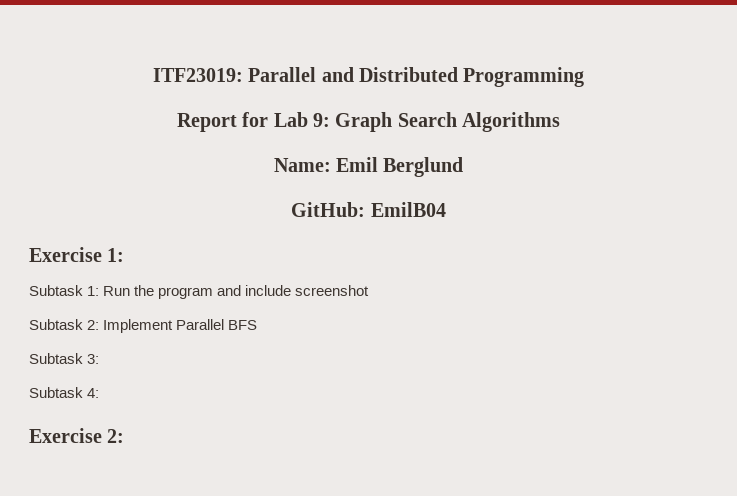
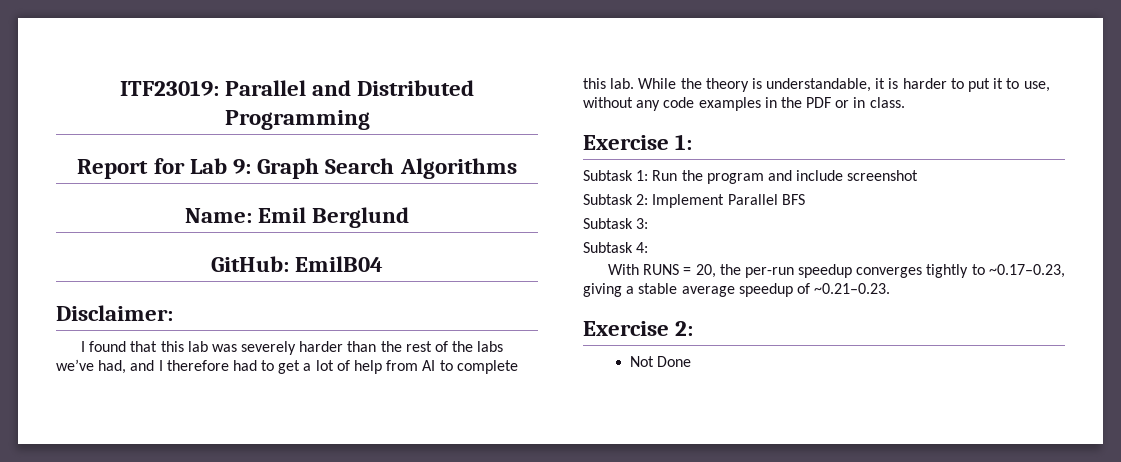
+ Disclaimer:
+ I found that this lab was severely harder than the rest of the labs we’ve had, and I therefore had to get a lot of help from AI to complete this lab. While the theory is understandable, it is harder to put it to use, without any code examples in the PDF or in class.
+ With RUNS = 20, the per-run speedup converges tightly to ~0.17–0.23, giving a stable average speedup of ~0.21–0.23.
+ Not Done

